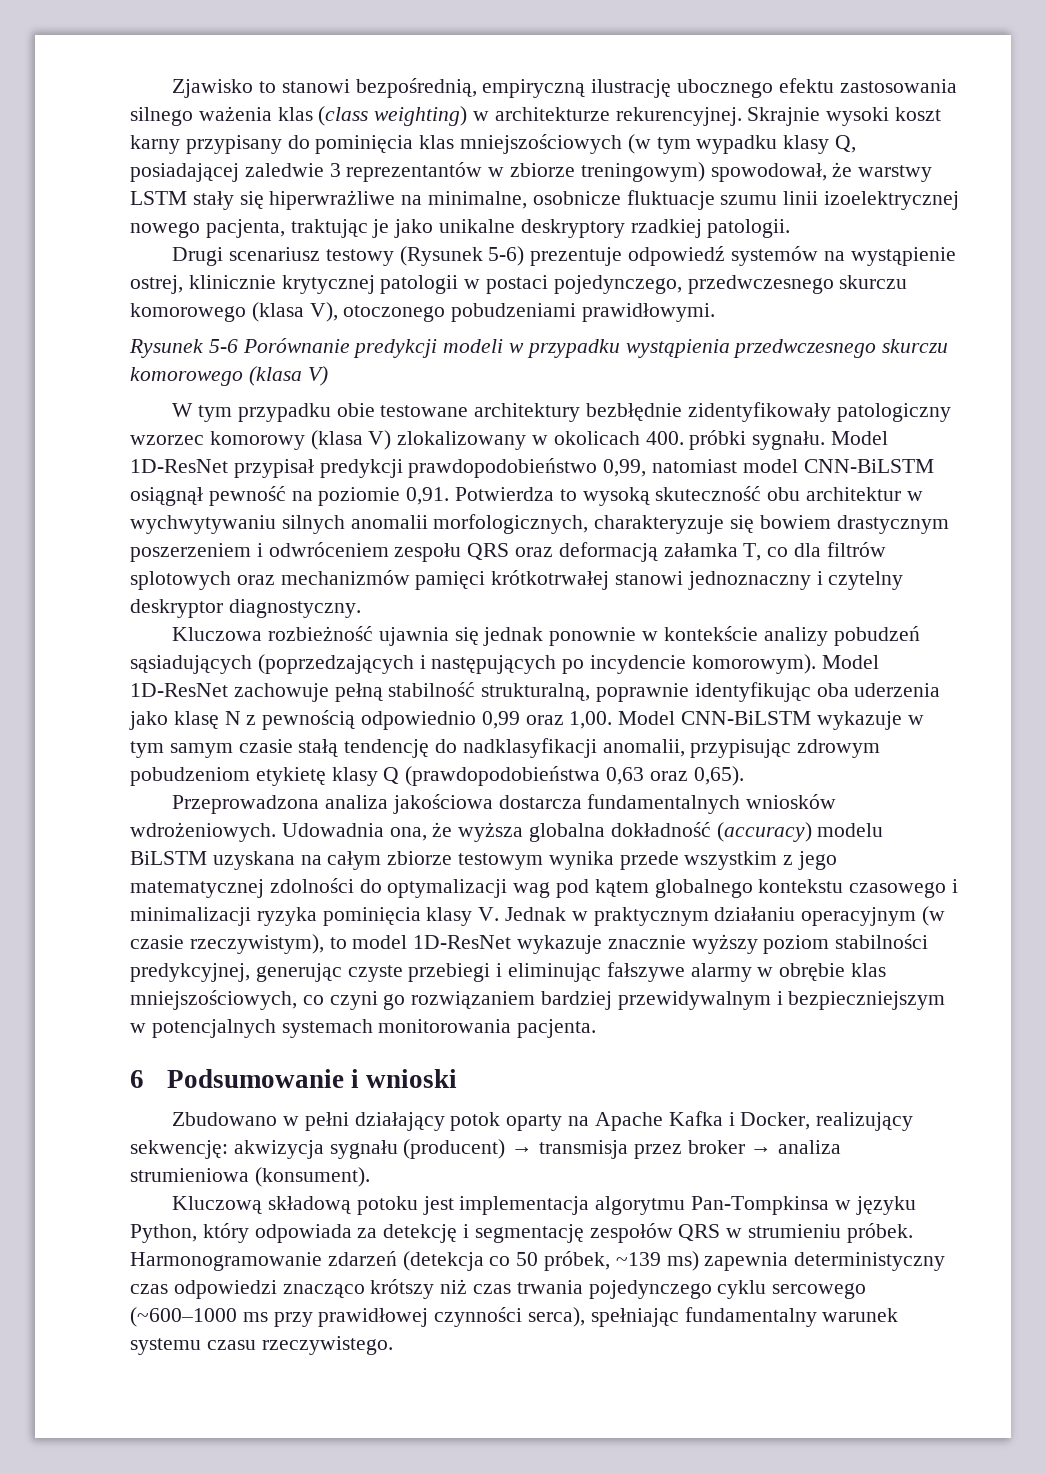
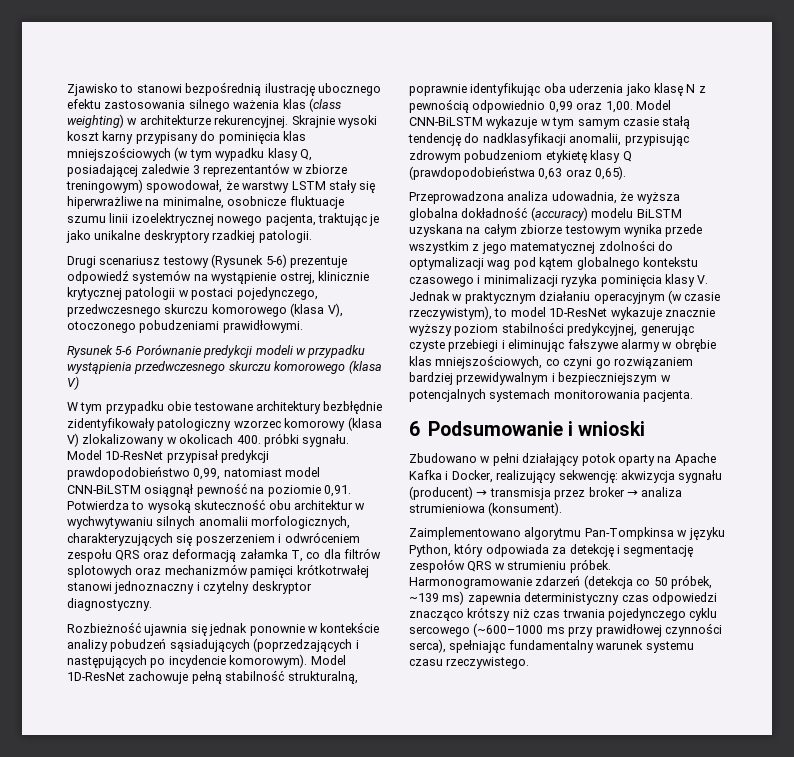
- Zjawisko to stanowi bezpośrednią, empiryczną ilustrację ubocznego efektu zastosowania silnego ważenia klas (class weighting) w architekturze rekurencyjnej.
+ Zjawisko to stanowi bezpośrednią ilustrację ubocznego efektu zastosowania silnego ważenia klas (class weighting) w architekturze rekurencyjnej.
- Potwierdza to wysoką skuteczność obu architektur w wychwytywaniu silnych anomalii morfologicznych, charakteryzuje się bowiem drastycznym poszerzeniem i odwróceniem zespołu QRS oraz deformacją załamka T, co dla filtrów splotowych oraz mechanizmów pamięci krótkotrwałej stanowi jednoznaczny i czytelny deskryptor diagnostyczny.
+ Potwierdza to wysoką skuteczność obu architektur w wychwytywaniu silnych anomalii morfologicznych, charakteryzujących się poszerzeniem i odwróceniem zespołu QRS oraz deformacją załamka T, co dla filtrów splotowych oraz mechanizmów pamięci krótkotrwałej stanowi jednoznaczny i czytelny deskryptor diagnostyczny.
- Kluczowa rozbieżność ujawnia się jednak ponownie w kontekście analizy pobudzeń sąsiadujących (poprzedzających i następujących po incydencie komorowym).
+ Rozbieżność ujawnia się jednak ponownie w kontekście analizy pobudzeń sąsiadujących (poprzedzających i następujących po incydencie komorowym).
- Przeprowadzona analiza jakościowa dostarcza fundamentalnych wniosków wdrożeniowych. Udowadnia ona, że wyższa globalna dokładność (accuracy) modelu BiLSTM uzyskana na całym zbiorze testowym wynika przede wszystkim z jego matematycznej zdolności do optymalizacji wag pod kątem globalnego kontekstu czasowego i minimalizacji ryzyka pominięcia klasy V. Jednak w praktycznym działaniu operacyjnym (w czasie rzeczywistym), to model 1D-ResNet wykazuje znacznie wyższy poziom stabilności predykcyjnej, generując czyste przebiegi i eliminując fałszywe alarmy w obrębie klas mniejszościowych, co czyni go rozwiązaniem bardziej przewidywalnym i bezpieczniejszym w potencjalnych systemach monitorowania pacjenta.
+ Przeprowadzona analiza udowadnia, że wyższa globalna dokładność (accuracy) modelu BiLSTM uzyskana na całym zbiorze testowym wynika przede wszystkim z jego matematycznej zdolności do optymalizacji wag pod kątem globalnego kontekstu czasowego i minimalizacji ryzyka pominięcia klasy V. Jednak w praktycznym działaniu operacyjnym (w czasie rzeczywistym), to model 1D-ResNet wykazuje znacznie wyższy poziom stabilności predykcyjnej, generując czyste przebiegi i eliminując fałszywe alarmy w obrębie klas mniejszościowych, co czyni go rozwiązaniem bardziej przewidywalnym i bezpieczniejszym w potencjalnych systemach monitorowania pacjenta.
- Kluczową składową potoku jest implementacja algorytmu Pan-Tompkinsa w języku Python, który odpowiada za detekcję i segmentację zespołów QRS w strumieniu próbek.
+ Zaimplementowano algorytmu Pan-Tompkinsa w języku Python, który odpowiada za detekcję i segmentację zespołów QRS w strumieniu próbek.

